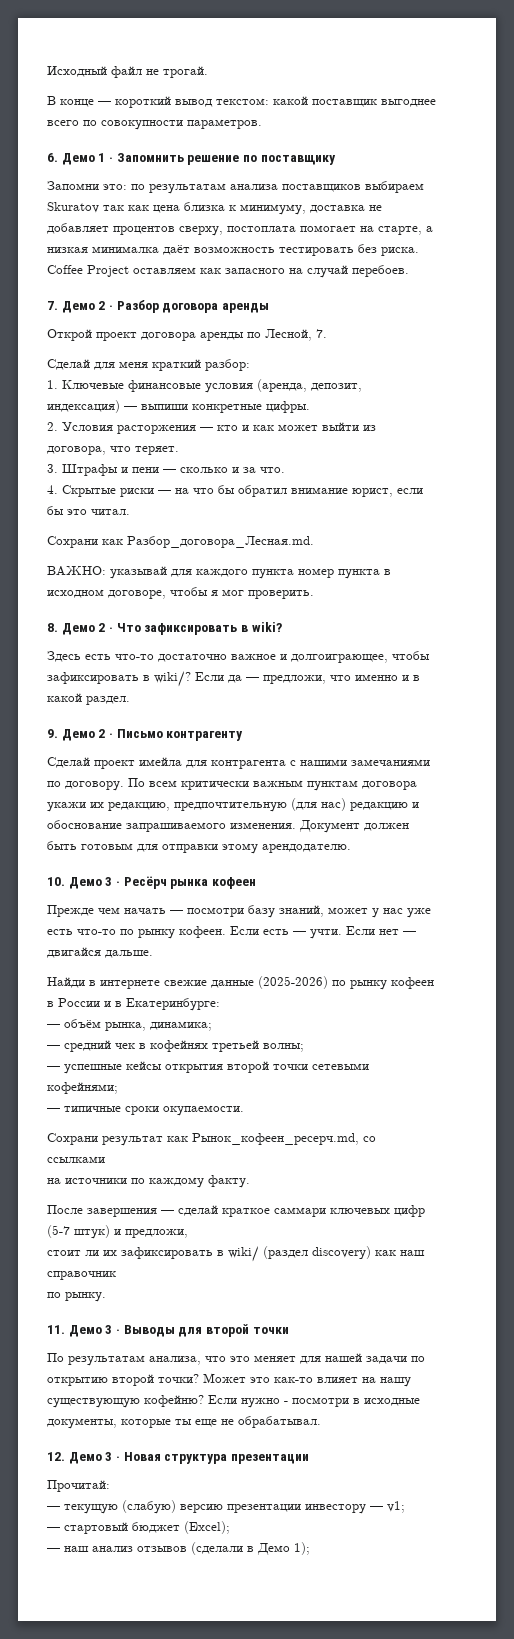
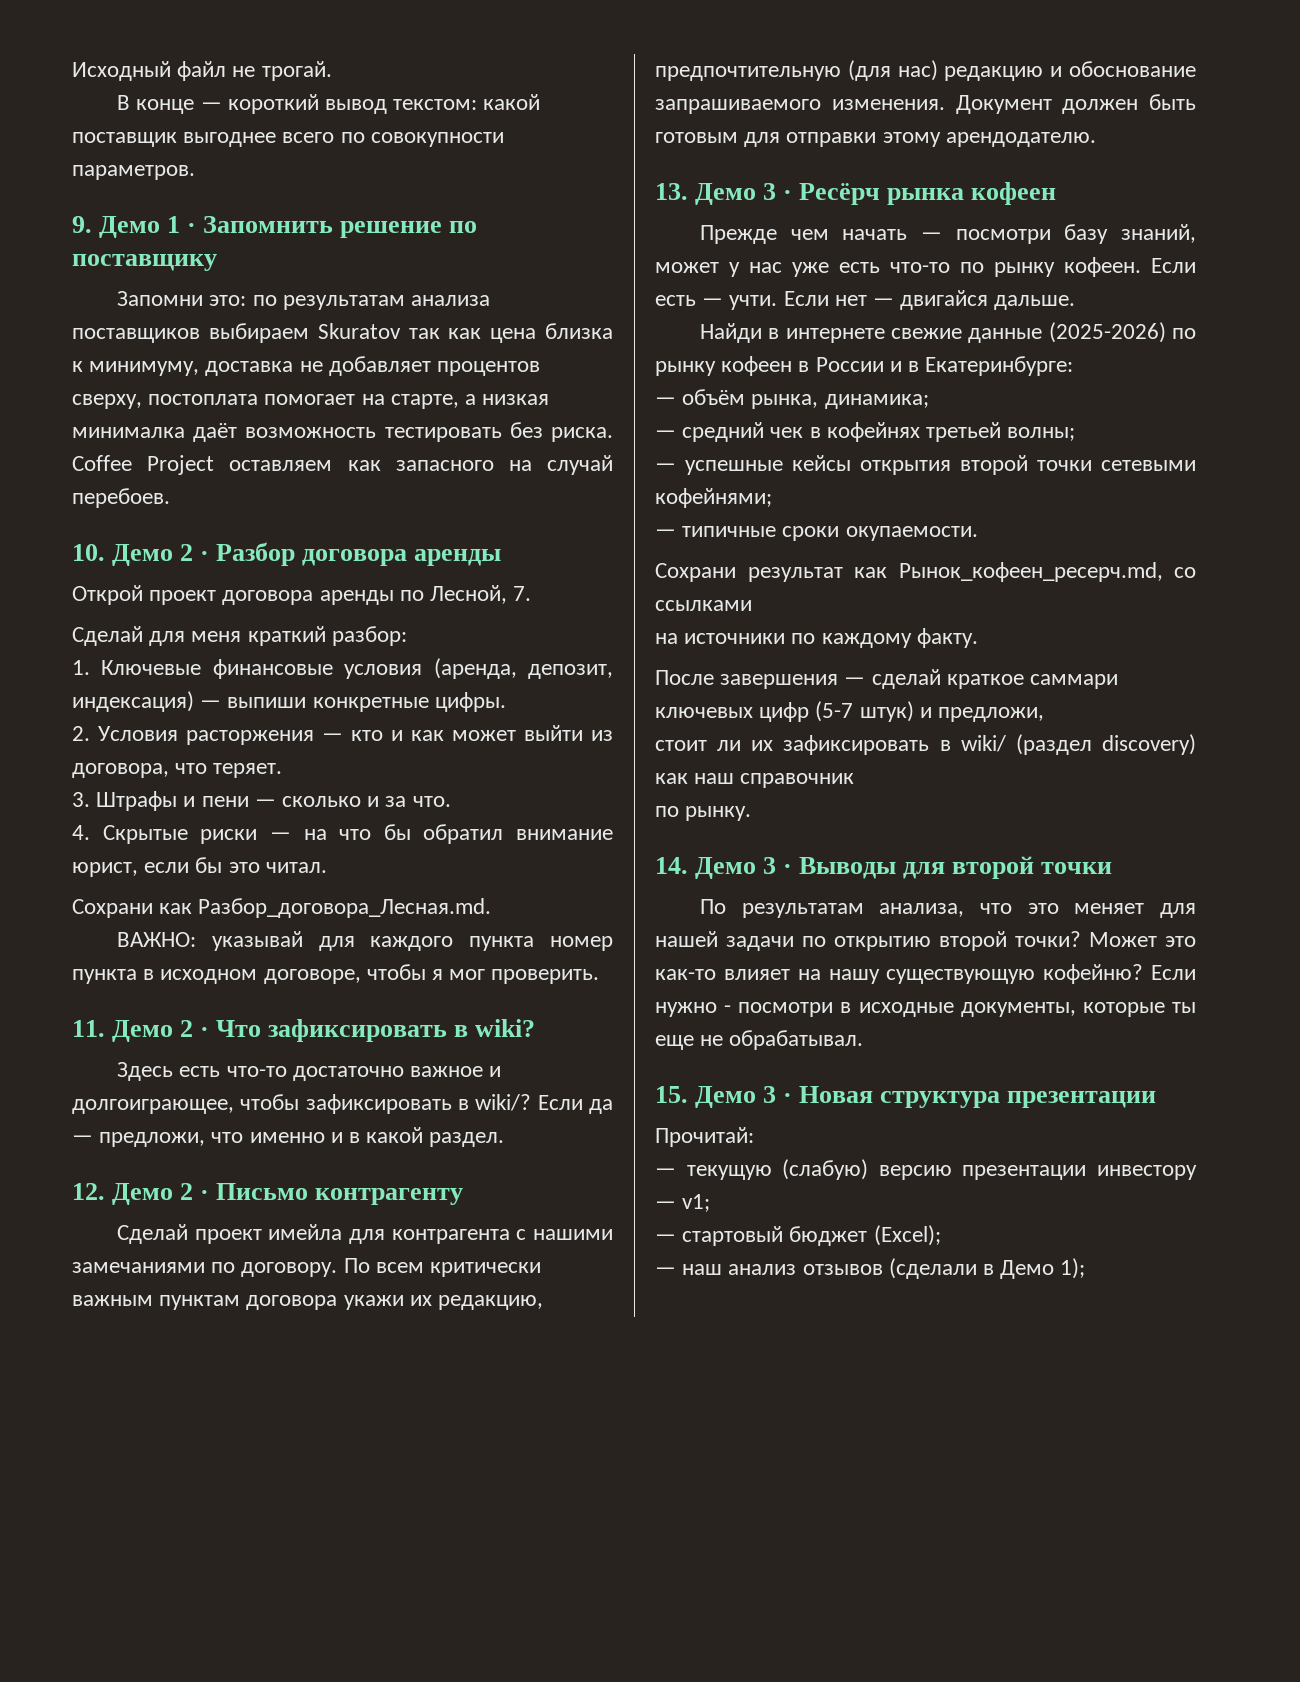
- 6. Демо 1 · Запомнить решение по поставщику
+ 9. Демо 1 · Запомнить решение по поставщику
- 7. Демо 2 · Разбор договора аренды
+ 10. Демо 2 · Разбор договора аренды
- 8. Демо 2 · Что зафиксировать в wiki?
+ 11. Демо 2 · Что зафиксировать в wiki?
- 9. Демо 2 · Письмо контрагенту
+ 12. Демо 2 · Письмо контрагенту
- 10. Демо 3 · Ресёрч рынка кофеен
+ 13. Демо 3 · Ресёрч рынка кофеен
- 11. Демо 3 · Выводы для второй точки
+ 14. Демо 3 · Выводы для второй точки
- 12. Демо 3 · Новая структура презентации
+ 15. Демо 3 · Новая структура презентации

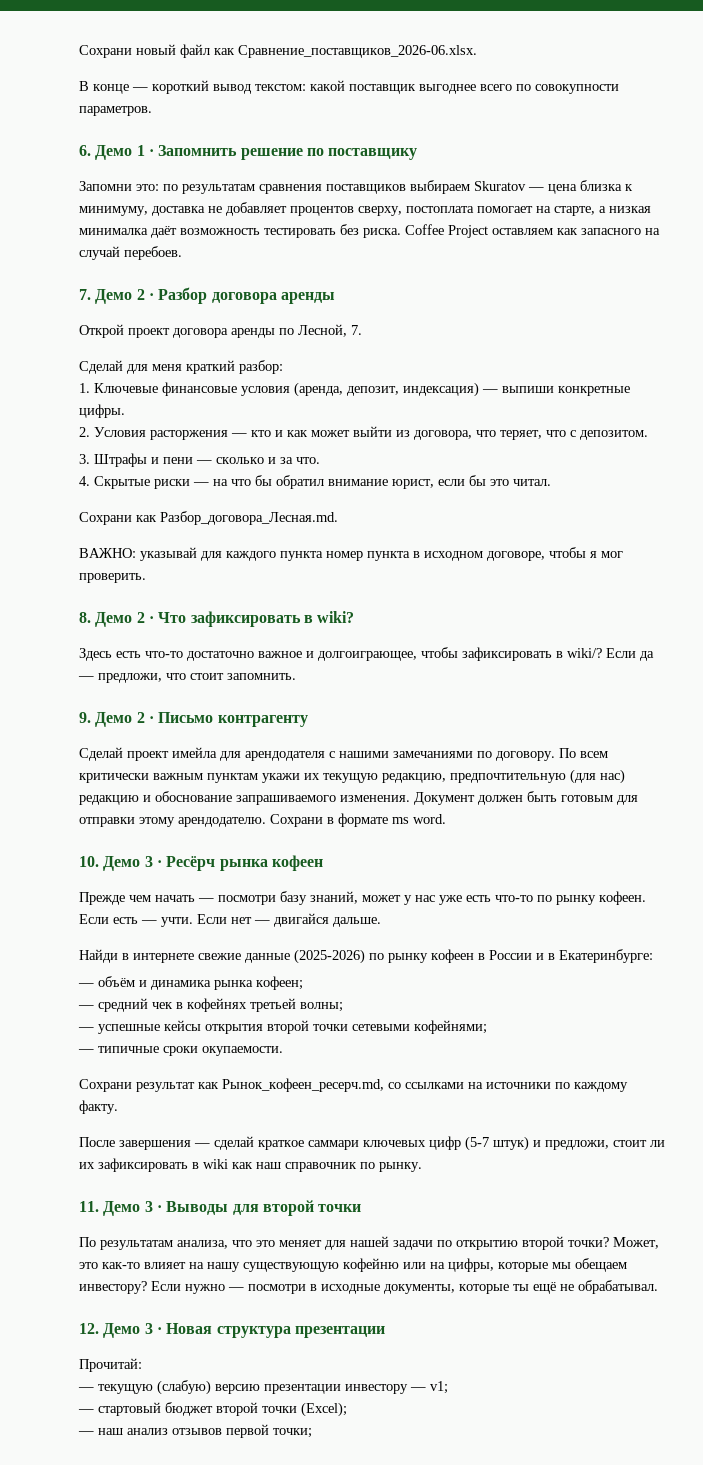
- Исходный файл не трогай.
+ Сохрани новый файл как Сравнение_поставщиков_2026-06.xlsx.
- 9. Демо 1 · Запомнить решение по поставщику
+ 6. Демо 1 · Запомнить решение по поставщику
- Запомни это: по результатам анализа поставщиков выбираем Skuratov так как цена близка к минимуму, доставка не добавляет процентов сверху, постоплата помогает на старте, а низкая минималка даёт возможность тестировать без риска.
+ Запомни это: по результатам сравнения поставщиков выбираем Skuratov — цена близка к минимуму, доставка не добавляет процентов сверху, постоплата помогает на старте, а низкая минималка даёт возможность тестировать без риска.
- 10. Демо 2 · Разбор договора аренды
+ 7. Демо 2 · Разбор договора аренды
- 2. Условия расторжения — кто и как может выйти из договора, что теряет.
+ 2. Условия расторжения — кто и как может выйти из договора, что теряет, что с депозитом.
- 11. Демо 2 · Что зафиксировать в wiki?
+ 8. Демо 2 · Что зафиксировать в wiki?
- Если да — предложи, что именно и в какой раздел.
- 12. Демо 2 · Письмо контрагенту
+ Если да — предложи, что стоит запомнить.
+ 9. Демо 2 · Письмо контрагенту
- Сделай проект имейла для контрагента с нашими замечаниями по договору.
+ Сделай проект имейла для арендодателя с нашими замечаниями по договору.
- По всем критически важным пунктам договора укажи их редакцию, предпочтительную (для нас) редакцию и обоснование запрашиваемого изменения.
+ По всем критически важным пунктам укажи их текущую редакцию, предпочтительную (для нас) редакцию и обоснование запрашиваемого изменения.
- Документ должен быть готовым для отправки этому арендодателю.
- 13. Демо 3 · Ресёрч рынка кофеен
+ Документ должен быть готовым для отправки этому арендодателю. Сохрани в формате ms word.
+ 10. Демо 3 · Ресёрч рынка кофеен
- — объём рынка, динамика;
+ — объём и динамика рынка кофеен;
- Сохрани результат как Рынок_кофеен_ресерч.md, со ссылками
- на источники по каждому факту.
+ Сохрани результат как Рынок_кофеен_ресерч.md, со ссылками на источники по каждому факту.
- После завершения — сделай краткое саммари ключевых цифр (5-7 штук) и предложи,
- стоит ли их зафиксировать в wiki/ (раздел discovery) как наш справочник
- по рынку.
+ После завершения — сделай краткое саммари ключевых цифр (5-7 штук) и предложи, стоит ли их зафиксировать в wiki как наш справочник по рынку.
- 14. Демо 3 · Выводы для второй точки
+ 11. Демо 3 · Выводы для второй точки
- Может это как-то влияет на нашу существующую кофейню?
+ Может, это как-то влияет на нашу существующую кофейню или на цифры, которые мы обещаем инвестору?
- Если нужно - посмотри в исходные документы, которые ты еще не обрабатывал.
+ Если нужно — посмотри в исходные документы, которые ты ещё не обрабатывал.
- 15. Демо 3 · Новая структура презентации
+ 12. Демо 3 · Новая структура презентации
- — стартовый бюджет (Excel);
+ — стартовый бюджет второй точки (Excel);
- — наш анализ отзывов (сделали в Демо 1);
+ — наш анализ отзывов первой точки;

